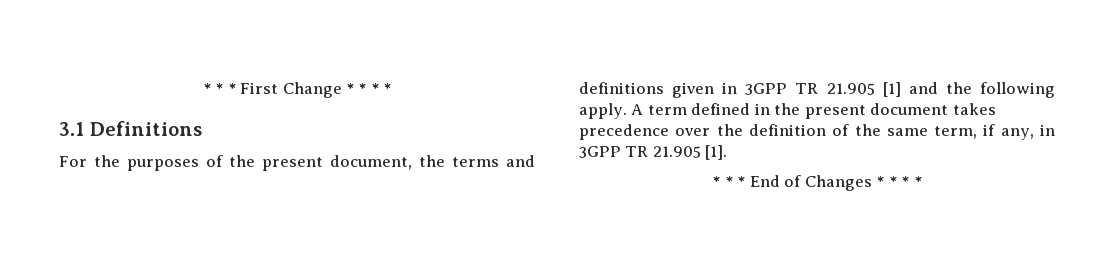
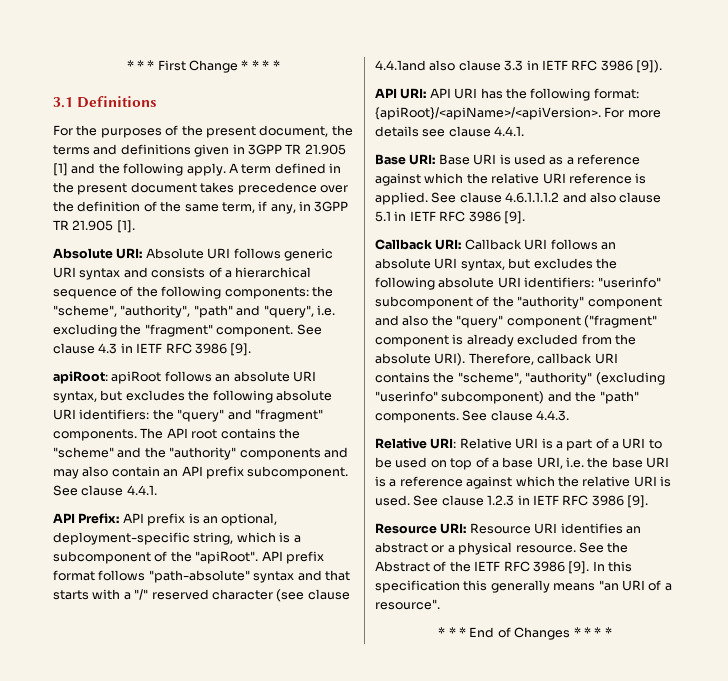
+ Absolute URI: Absolute URI follows generic URI syntax and consists of a hierarchical sequence of the following components: the "scheme", "authority", "path" and "query", i.e. excluding the "fragment" component. See clause 4.3 in IETF RFC 3986 [9].
+ apiRoot: apiRoot follows an absolute URI syntax, but excludes the following absolute URI identifiers: the "query" and "fragment" components. The API root contains the "scheme" and the "authority" components and may also contain an API prefix subcomponent. See clause 4.4.1.
+ API Prefix: API prefix is an optional, deployment-specific string, which is a subcomponent of the "apiRoot". API prefix format follows "path-absolute" syntax and that starts with a "/" reserved character (see clause 4.4.1and also clause 3.3 in IETF RFC 3986 [9]).
+ API URI: API URI has the following format: {apiRoot}/<apiName>/<apiVersion>. For more details see clause 4.4.1.
+ Base URI: Base URI is used as a reference against which the relative URI reference is applied. See clause 4.6.1.1.1.2 and also clause 5.1 in IETF RFC 3986 [9].
+ Callback URI: Callback URI follows an absolute URI syntax, but excludes the following absolute URI identifiers: "userinfo" subcomponent of the "authority" component and also the "query" component ("fragment" component is already excluded from the absolute URI). Therefore, callback URI contains the "scheme", "authority" (excluding "userinfo" subcomponent) and the "path" components. See clause 4.4.3.
+ Relative URI: Relative URI is a part of a URI to be used on top of a base URI, i.e. the base URI is a reference against which the relative URI is used. See clause 1.2.3 in IETF RFC 3986 [9].
+ Resource URI: Resource URI identifies an abstract or a physical resource. See the Abstract of the IETF RFC 3986 [9]. In this specification this generally means "an URI of a resource".

